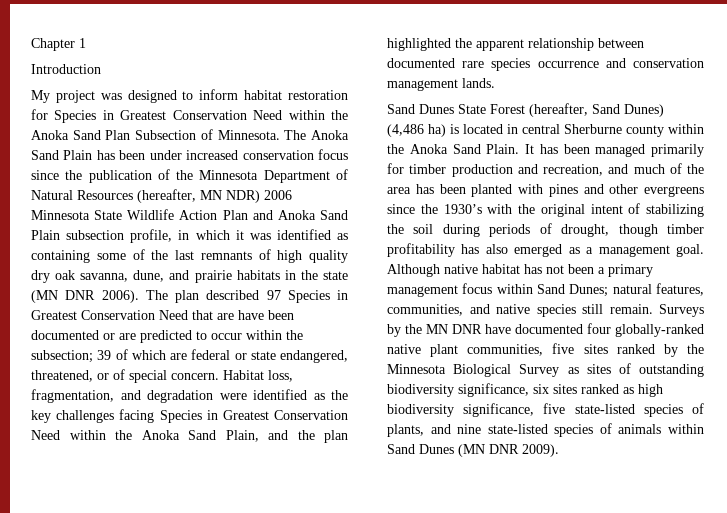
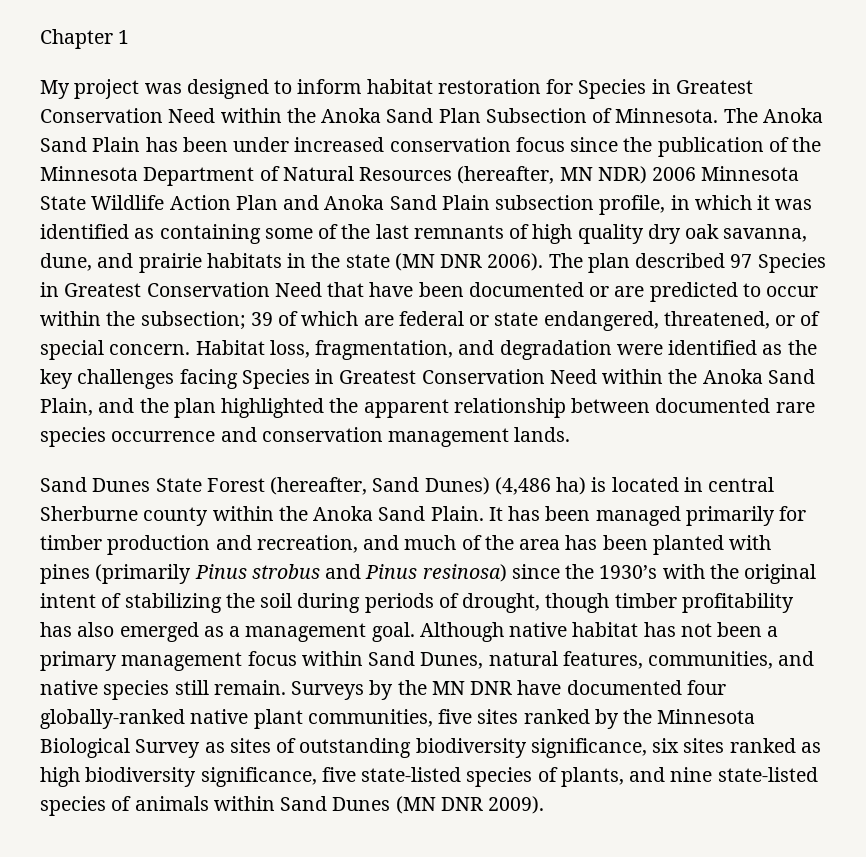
- Introduction
- The plan described 97 Species in Greatest Conservation Need that are have been documented or are predicted to occur within the subsection; 39 of which are federal or state endangered, threatened, or of special concern.
+ The plan described 97 Species in Greatest Conservation Need that have been documented or are predicted to occur within the subsection; 39 of which are federal or state endangered, threatened, or of special concern.
- It has been managed primarily for timber production and recreation, and much of the area has been planted with pines and other evergreens since the 1930’s with the original intent of stabilizing the soil during periods of drought, though timber profitability has also emerged as a management goal.
+ It has been managed primarily for timber production and recreation, and much of the area has been planted with pines (primarily Pinus strobus and Pinus resinosa) since the 1930’s with the original intent of stabilizing the soil during periods of drought, though timber profitability has also emerged as a management goal.
- Although native habitat has not been a primary management focus within Sand Dunes; natural features, communities, and native species still remain.
+ Although native habitat has not been a primary management focus within Sand Dunes, natural features, communities, and native species still remain.

